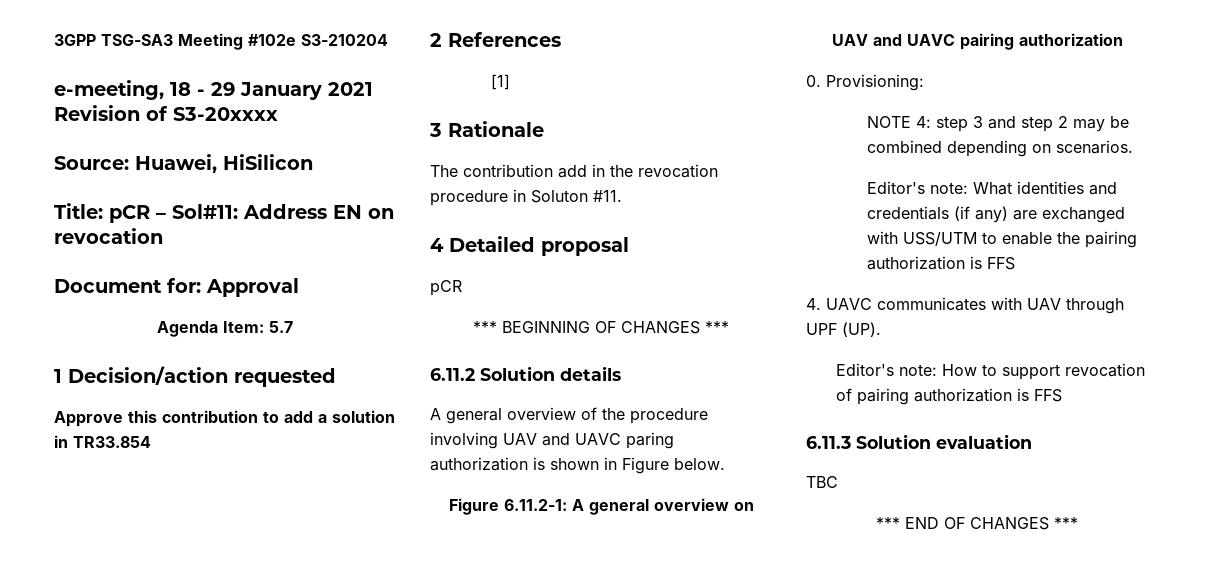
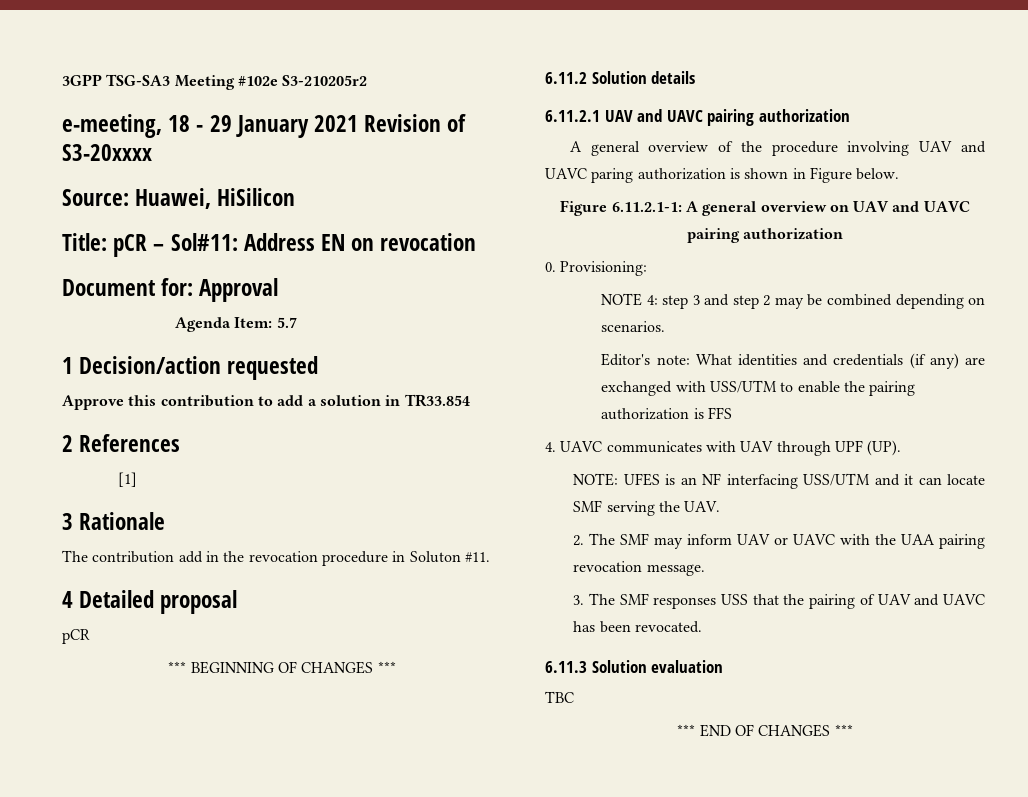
- 3GPP TSG-SA3 Meeting #102e S3-210204
+ 3GPP TSG-SA3 Meeting #102e S3-210205r2
+ 6.11.2.1 UAV and UAVC pairing authorization
- Figure 6.11.2-1: A general overview on UAV and UAVC pairing authorization
+ Figure 6.11.2.1-1: A general overview on UAV and UAVC pairing authorization
- Editor's note: How to support revocation of pairing authorization is FFS
+ NOTE: UFES is an NF interfacing USS/UTM and it can locate SMF serving the UAV.
+ 2. The SMF may inform UAV or UAVC with the UAA pairing revocation message.
+ 3. The SMF responses USS that the pairing of UAV and UAVC has been revocated.

